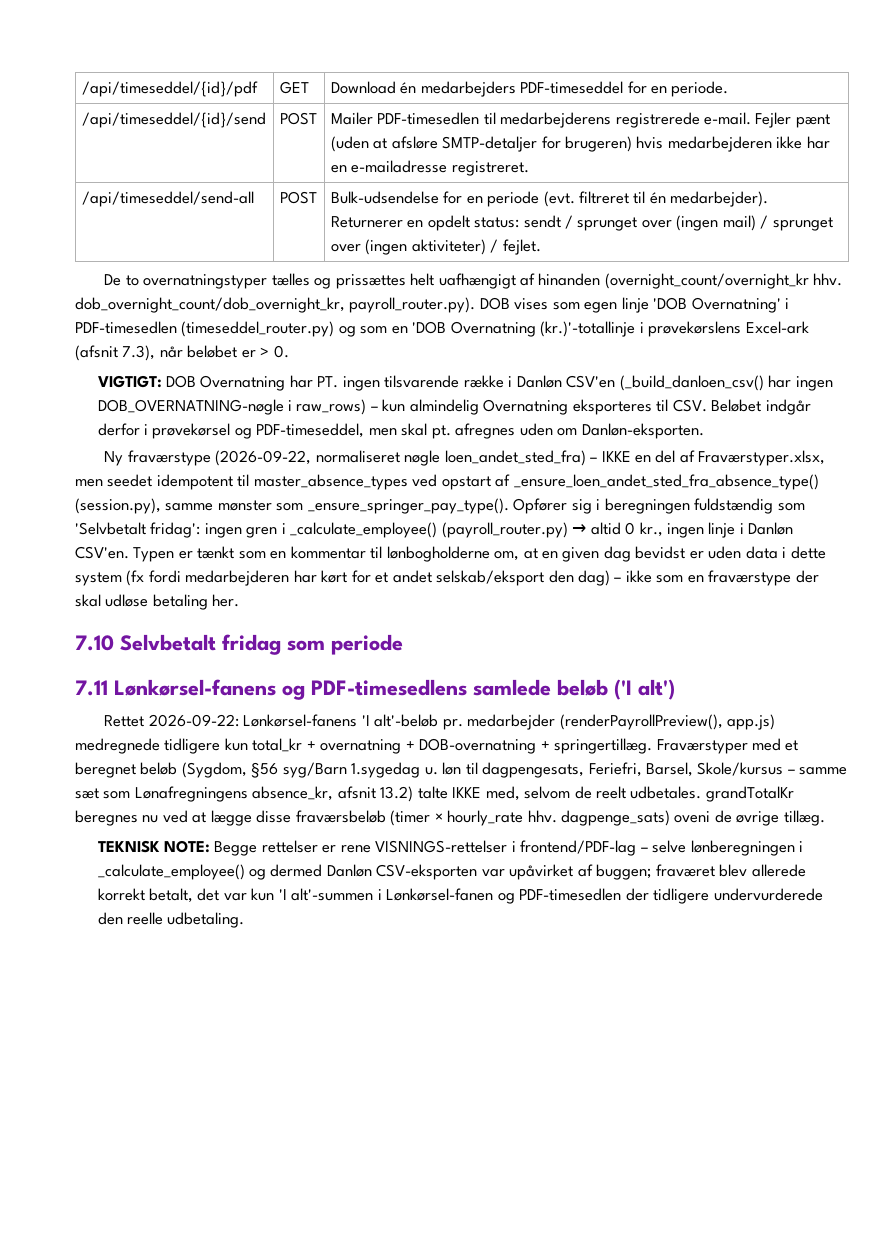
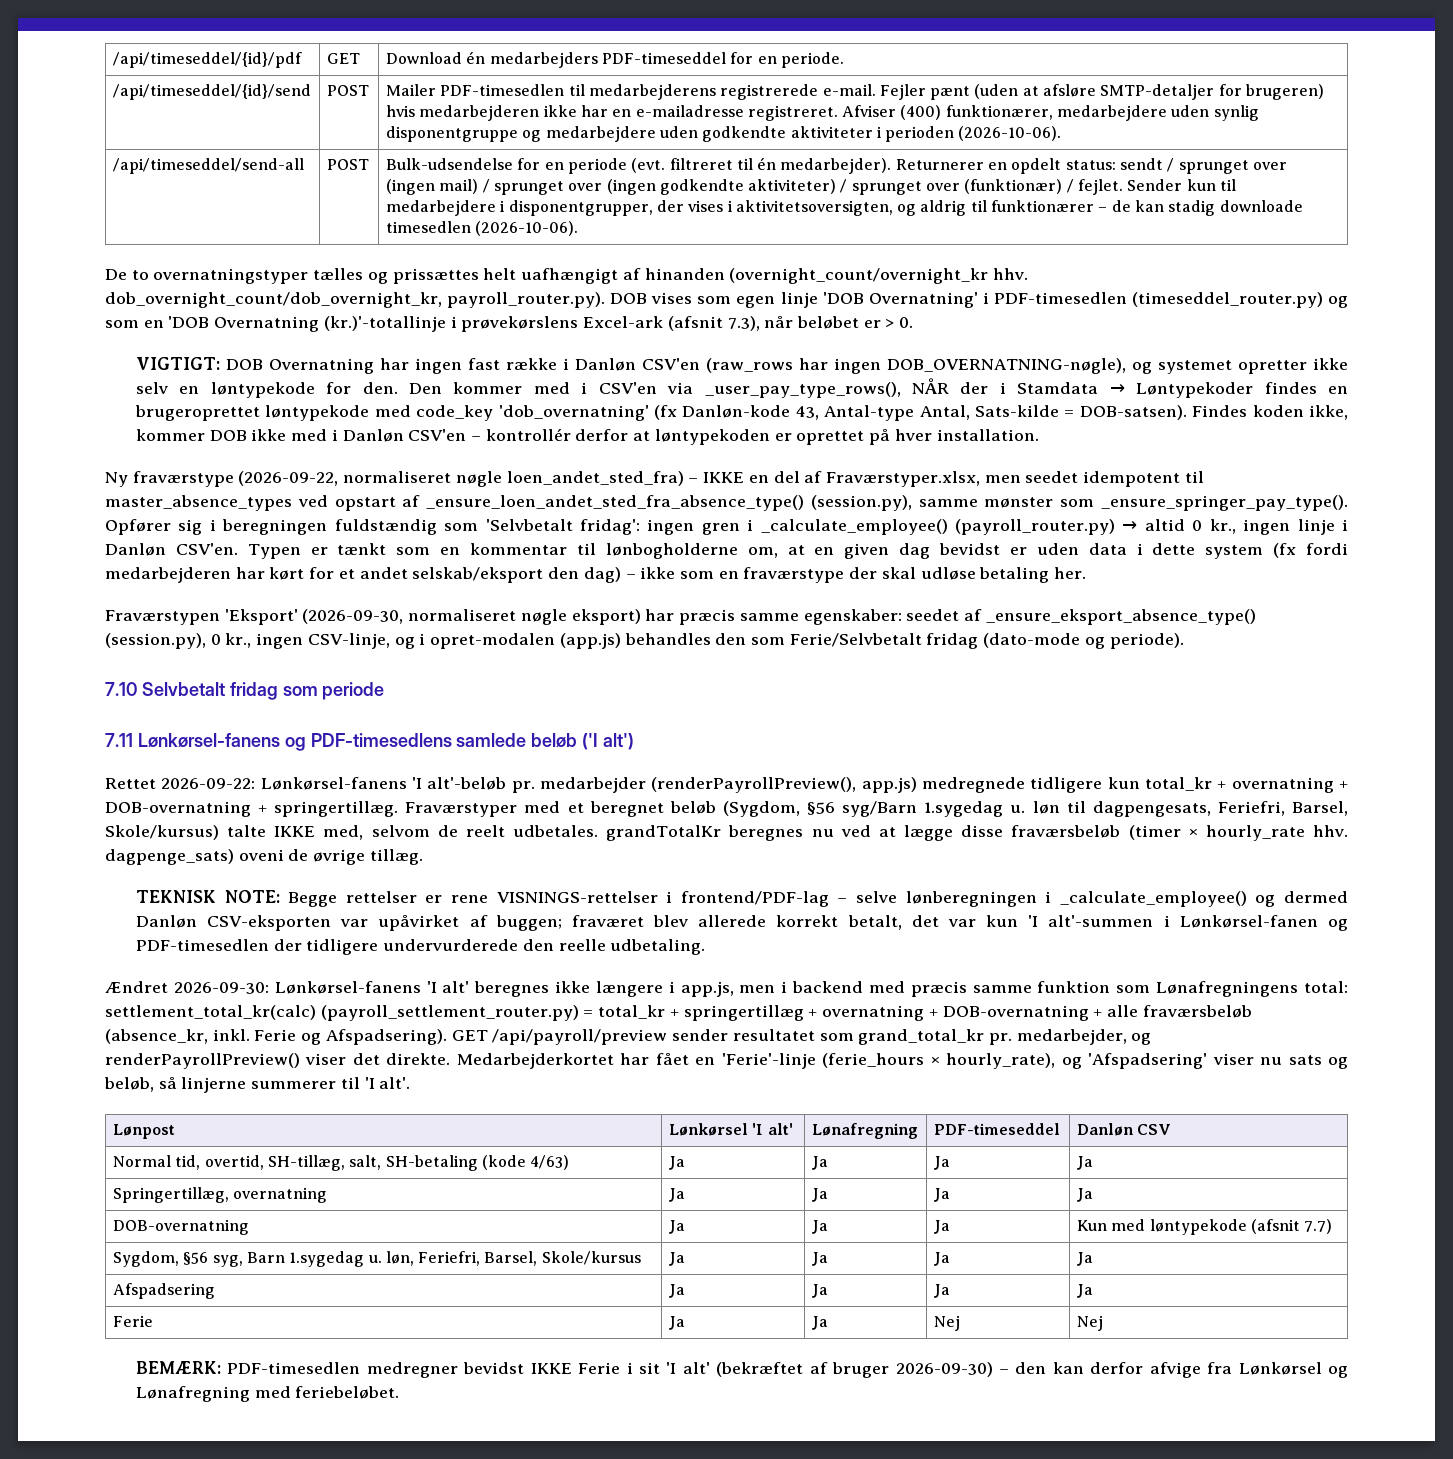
- /api/timeseddel/{id}/send | POST | Mailer PDF-timesedlen til medarbejderens registrerede e-mail. Fejler pænt (uden at afsløre SMTP-detaljer for brugeren) hvis medarbejderen ikke har en e-mailadresse registreret.
+ /api/timeseddel/{id}/send | POST | Mailer PDF-timesedlen til medarbejderens registrerede e-mail. Fejler pænt (uden at afsløre SMTP-detaljer for brugeren) hvis medarbejderen ikke har en e-mailadresse registreret. Afviser (400) funktionærer, medarbejdere uden synlig disponentgruppe og medarbejdere uden godkendte aktiviteter i perioden (2026-10-06).
- Returnerer en opdelt status: sendt / sprunget over (ingen mail) / sprunget over (ingen aktiviteter) / fejlet.
+ Returnerer en opdelt status: sendt / sprunget over (ingen mail) / sprunget over (ingen godkendte aktiviteter) / sprunget over (funktionær) / fejlet. Sender kun til medarbejdere i disponentgrupper, der vises i aktivitetsoversigten, og aldrig til funktionærer – de kan stadig downloade timesedlen (2026-10-06).
- VIGTIGT: DOB Overnatning har PT. ingen tilsvarende række i Danløn CSV'en (_build_danloen_csv() har ingen DOB_OVERNATNING-nøgle i raw_rows) – kun almindelig Overnatning eksporteres til CSV. Beløbet indgår derfor i prøvekørsel og PDF-timeseddel, men skal pt. afregnes uden om Danløn-eksporten.
+ VIGTIGT: DOB Overnatning har ingen fast række i Danløn CSV'en (raw_rows har ingen DOB_OVERNATNING-nøgle), og systemet opretter ikke selv en løntypekode for den. Den kommer med i CSV'en via _user_pay_type_rows(), NÅR der i Stamdata → Løntypekoder findes en brugeroprettet løntypekode med code_key 'dob_overnatning' (fx Danløn-kode 43, Antal-type Antal, Sats-kilde = DOB-satsen). Findes koden ikke, kommer DOB ikke med i Danløn CSV'en – kontrollér derfor at løntypekoden er oprettet på hver installation.
+ Fraværstypen 'Eksport' (2026-09-30, normaliseret nøgle eksport) har præcis samme egenskaber: seedet af _ensure_eksport_absence_type() (session.py), 0 kr., ingen CSV-linje, og i opret-modalen (app.js) behandles den som Ferie/Selvbetalt fridag (dato-mode og periode).
- Fraværstyper med et beregnet beløb (Sygdom, §56 syg/Barn 1.sygedag u. løn til dagpengesats, Feriefri, Barsel, Skole/kursus – samme sæt som Lønafregningens absence_kr, afsnit 13.2) talte IKKE med, selvom de reelt udbetales. grandTotalKr beregnes nu ved at lægge disse fraværsbeløb (timer × hourly_rate hhv. dagpenge_sats) oveni de øvrige tillæg.
+ Fraværstyper med et beregnet beløb (Sygdom, §56 syg/Barn 1.sygedag u. løn til dagpengesats, Feriefri, Barsel, Skole/kursus) talte IKKE med, selvom de reelt udbetales. grandTotalKr beregnes nu ved at lægge disse fraværsbeløb (timer × hourly_rate hhv. dagpenge_sats) oveni de øvrige tillæg.
+ Ændret 2026-09-30: Lønkørsel-fanens 'I alt' beregnes ikke længere i app.js, men i backend med præcis samme funktion som Lønafregningens total: settlement_total_kr(calc) (payroll_settlement_router.py) = total_kr + springertillæg + overnatning + DOB-overnatning + alle fraværsbeløb (absence_kr, inkl. Ferie og Afspadsering). GET /api/payroll/preview sender resultatet som grand_total_kr pr. medarbejder, og renderPayrollPreview() viser det direkte. Medarbejderkortet har fået en 'Ferie'-linje (ferie_hours × hourly_rate), og 'Afspadsering' viser nu sats og beløb, så linjerne summerer til 'I alt'.
+ Lønpost | Lønkørsel 'I alt' | Lønafregning | PDF-timeseddel | Danløn CSV
+ Normal tid, overtid, SH-tillæg, salt, SH-betaling (kode 4/63) | Ja | Ja | Ja | Ja
+ Springertillæg, overnatning | Ja | Ja | Ja | Ja
+ DOB-overnatning | Ja | Ja | Ja | Kun med løntypekode (afsnit 7.7)
+ Sygdom, §56 syg, Barn 1.sygedag u. løn, Feriefri, Barsel, Skole/kursus | Ja | Ja | Ja | Ja
+ Afspadsering | Ja | Ja | Ja | Ja
+ Ferie | Ja | Ja | Nej | Nej
+ BEMÆRK: PDF-timesedlen medregner bevidst IKKE Ferie i sit 'I alt' (bekræftet af bruger 2026-09-30) – den kan derfor afvige fra Lønkørsel og Lønafregning med feriebeløbet.

